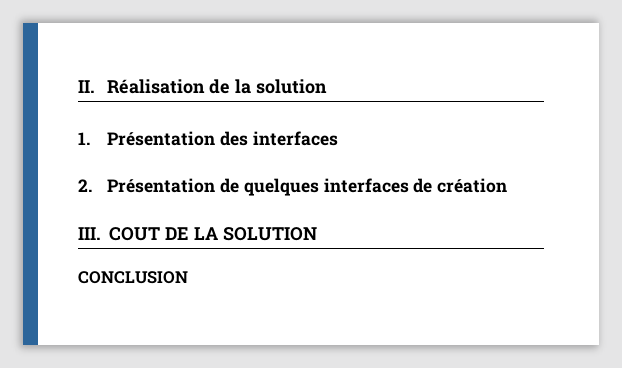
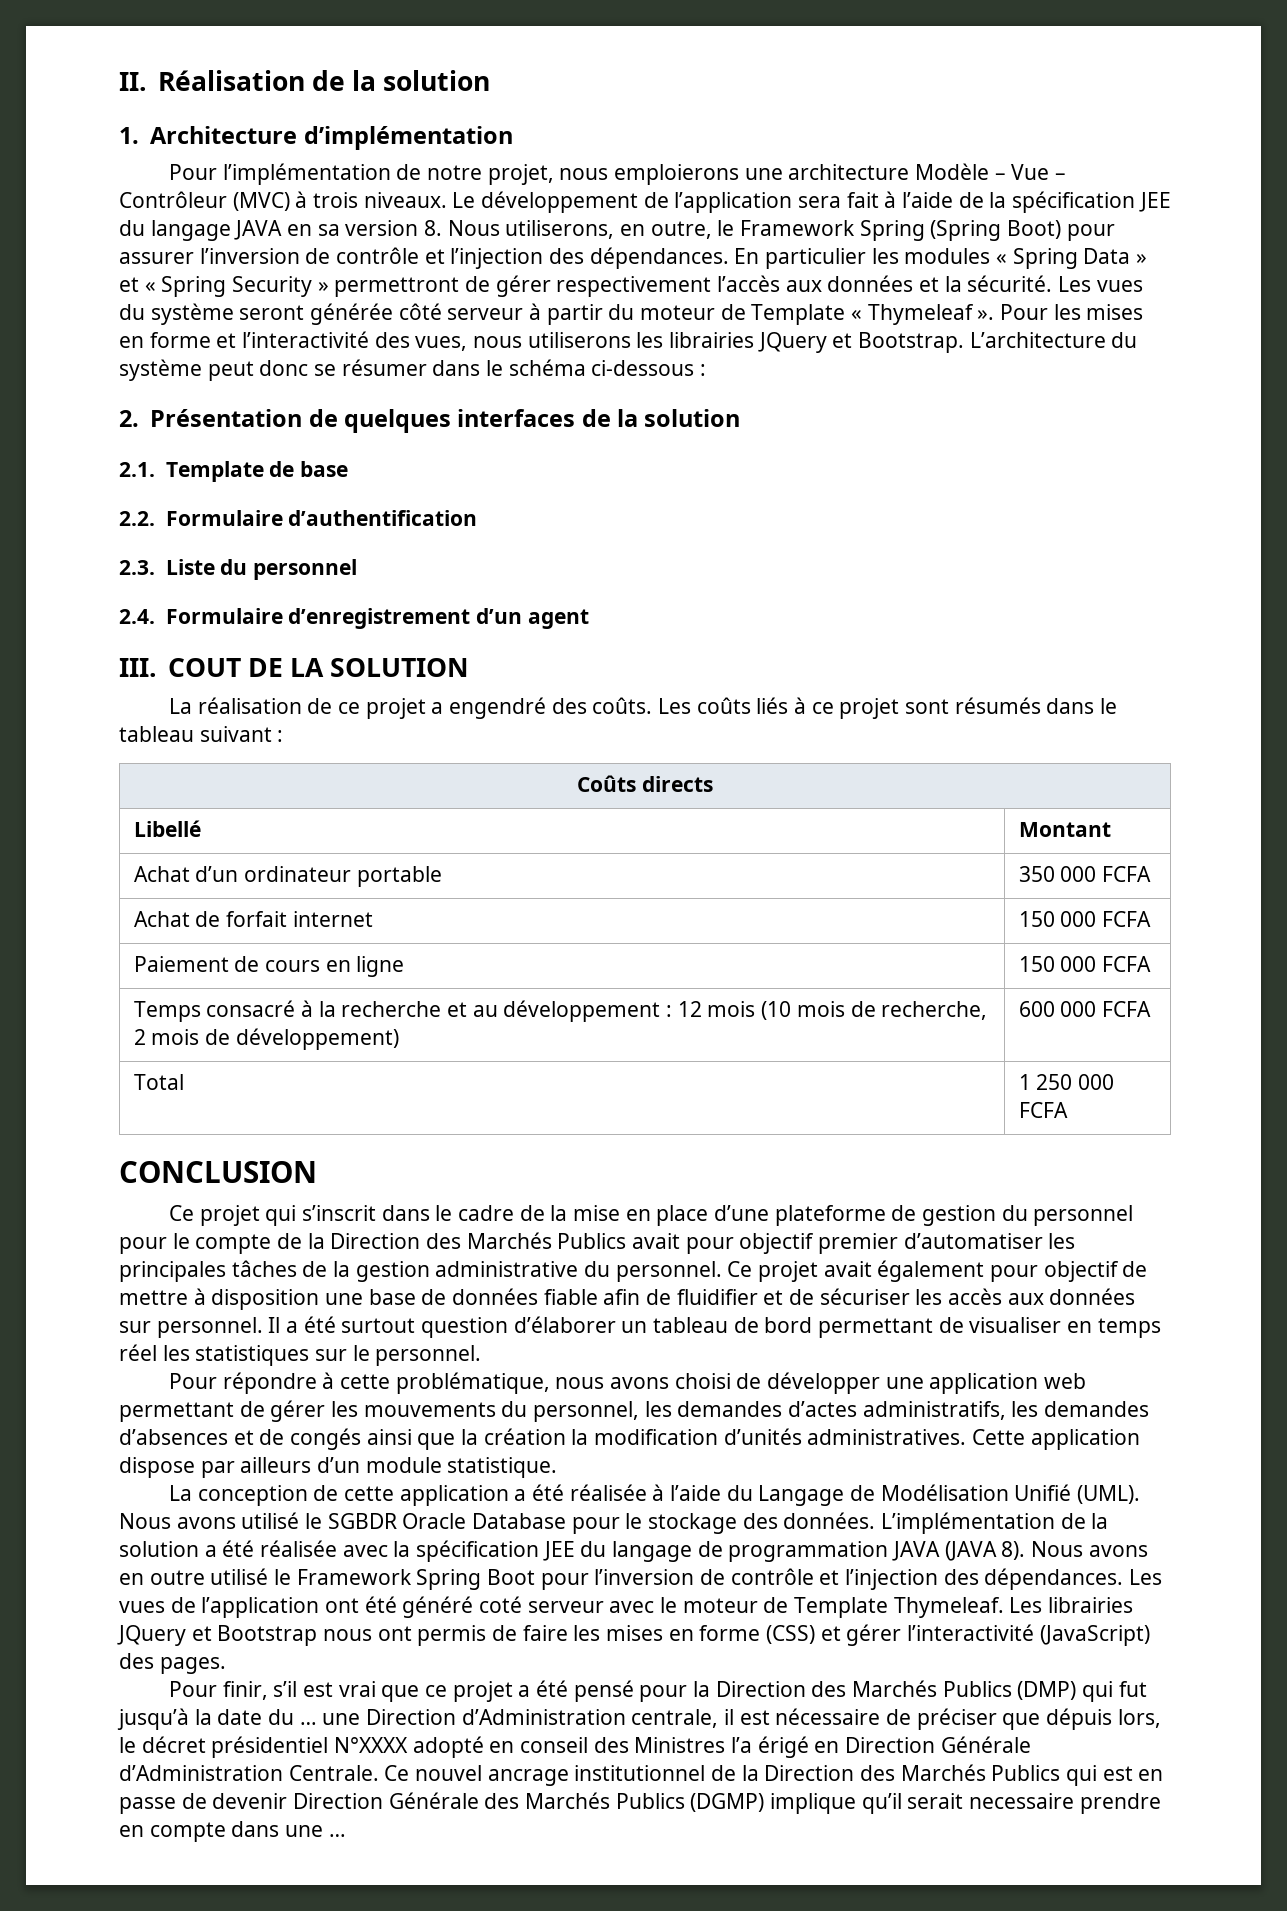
- 1. Présentation des interfaces
+ 1. Architecture d’implémentation
+ Pour l’implémentation de notre projet, nous emploierons une architecture Modèle – Vue – Contrôleur (MVC) à trois niveaux. Le développement de l’application sera fait à l’aide de la spécification JEE du langage JAVA en sa version 8. Nous utiliserons, en outre, le Framework Spring (Spring Boot) pour assurer l’inversion de contrôle et l’injection des dépendances. En particulier les modules « Spring Data » et « Spring Security » permettront de gérer respectivement l’accès aux données et la sécurité. Les vues du système seront générée côté serveur à partir du moteur de Template « Thymeleaf ». Pour les mises en forme et l’interactivité des vues, nous utiliserons les librairies JQuery et Bootstrap. L’architecture du système peut donc se résumer dans le schéma ci-dessous :
- 2. Présentation de quelques interfaces de création
+ 2. Présentation de quelques interfaces de la solution
+ 2.1. Template de base
+ 2.2. Formulaire d’authentification
+ 2.3. Liste du personnel
+ 2.4. Formulaire d’enregistrement d’un agent
+ La réalisation de ce projet a engendré des coûts. Les coûts liés à ce projet sont résumés dans le tableau suivant :
+ Coûts directs
+ Libellé | Montant
+ Achat d’un ordinateur portable | 350 000 FCFA
+ Achat de forfait internet | 150 000 FCFA
+ Paiement de cours en ligne | 150 000 FCFA
+ Temps consacré à la recherche et au développement : 12 mois (10 mois de recherche, 2 mois de développement) | 600 000 FCFA
+ Total | 1 250 000 FCFA
  CONCLUSION
+ Ce projet qui s’inscrit dans le cadre de la mise en place d’une plateforme de gestion du personnel pour le compte de la Direction des Marchés Publics avait pour objectif premier d’automatiser les principales tâches de la gestion administrative du personnel. Ce projet avait également pour objectif de mettre à disposition une base de données fiable afin de fluidifier et de sécuriser les accès aux données sur personnel. Il a été surtout question d’élaborer un tableau de bord permettant de visualiser en temps réel les statistiques sur le personnel.
+ Pour répondre à cette problématique, nous avons choisi de développer une application web permettant de gérer les mouvements du personnel, les demandes d’actes administratifs, les demandes d’absences et de congés ainsi que la création la modification d’unités administratives. Cette application dispose par ailleurs d’un module statistique.
+ La conception de cette application a été réalisée à l’aide du Langage de Modélisation Unifié (UML). Nous avons utilisé le SGBDR Oracle Database pour le stockage des données. L’implémentation de la solution a été réalisée avec la spécification JEE du langage de programmation JAVA (JAVA 8). Nous avons en outre utilisé le Framework Spring Boot pour l’inversion de contrôle et l’injection des dépendances. Les vues de l’application ont été généré coté serveur avec le moteur de Template Thymeleaf. Les librairies JQuery et Bootstrap nous ont permis de faire les mises en forme (CSS) et gérer l’interactivité (JavaScript) des pages.
+ Pour finir, s’il est vrai que ce projet a été pensé pour la Direction des Marchés Publics (DMP) qui fut jusqu’à la date du … une Direction d’Administration centrale, il est nécessaire de préciser que dépuis lors, le décret présidentiel N°XXXX adopté en conseil des Ministres l’a érigé en Direction Générale d’Administration Centrale. Ce nouvel ancrage institutionnel de la Direction des Marchés Publics qui est en passe de devenir Direction Générale des Marchés Publics (DGMP) implique qu’il serait necessaire prendre en compte dans une …

